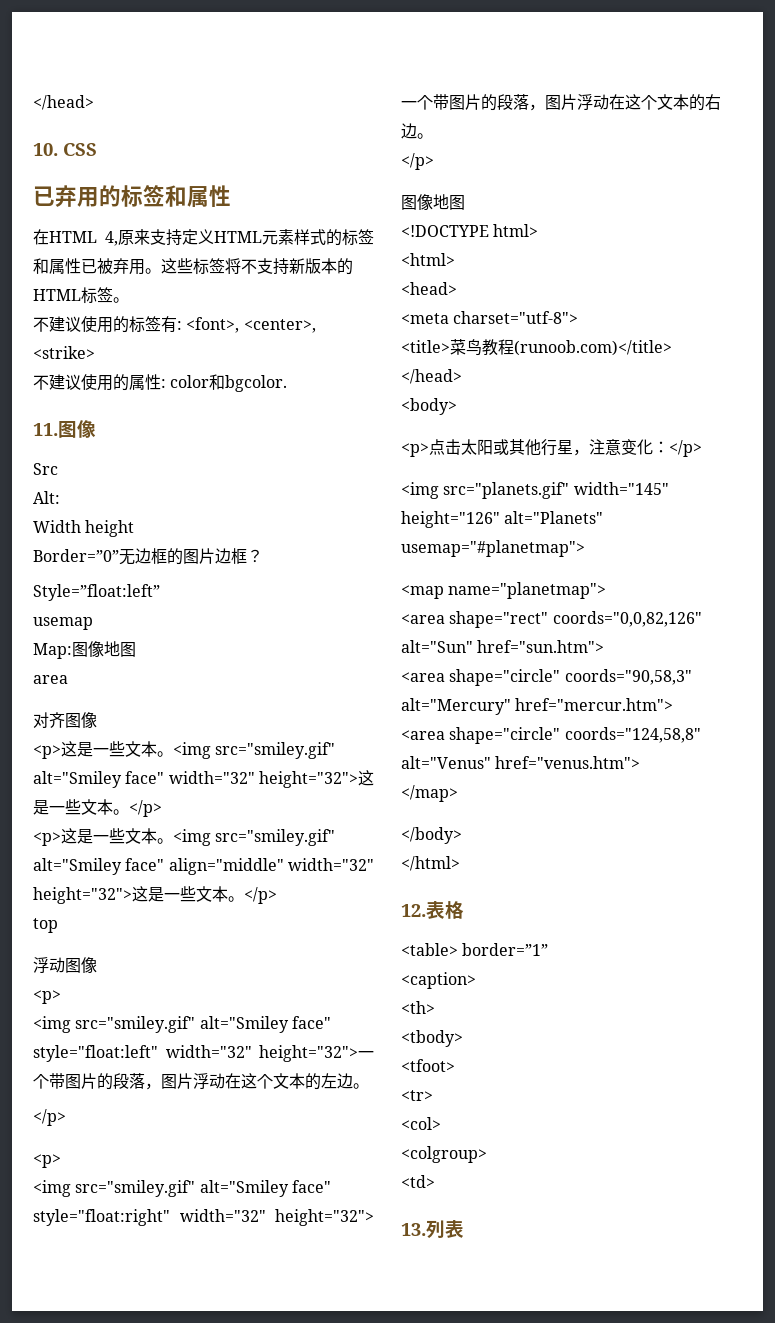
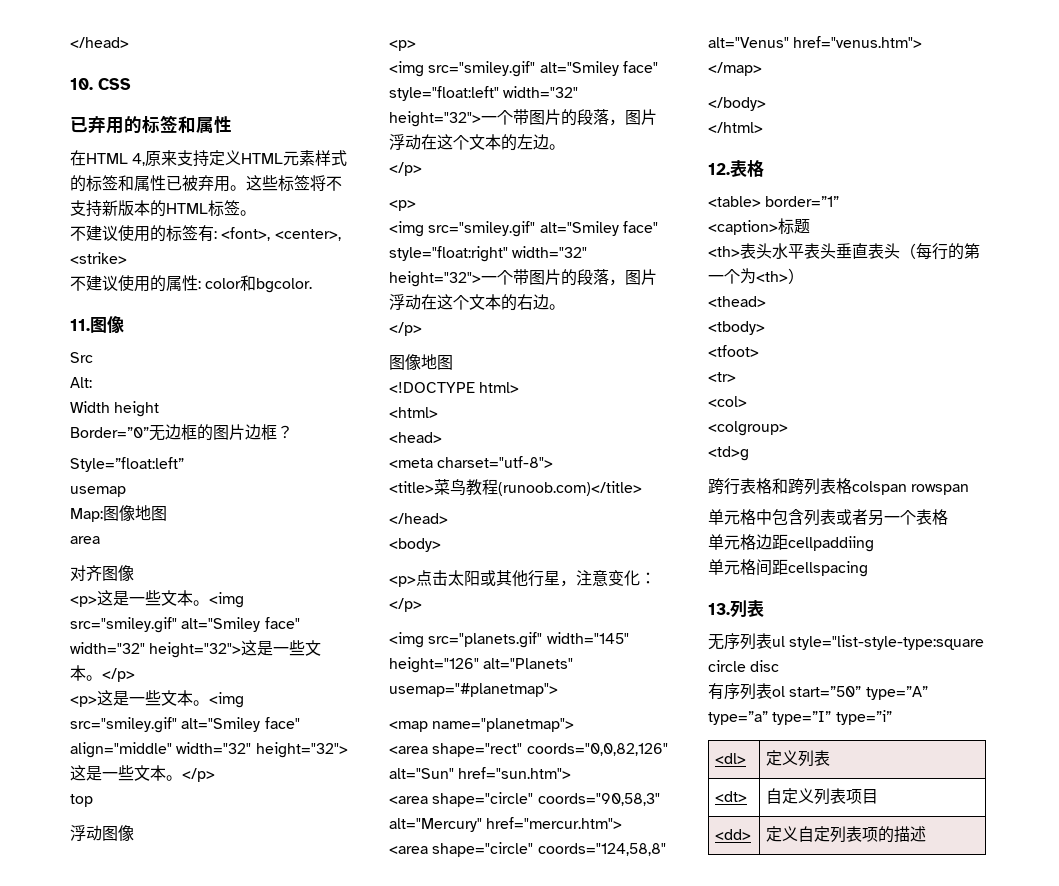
- <caption>
- <th>
+ <caption>标题
+ <th>表头水平表头垂直表头（每行的第一个为<th>）
+ <thead>
- <td>
+ <td>g
+ 跨行表格和跨列表格colspan rowspan
+ 单元格中包含列表或者另一个表格
+ 单元格边距cellpaddiing
+ 单元格间距cellspacing
  13.列表
+ 无序列表ul style="list-style-type:square circle disc
+ 有序列表ol start=”50” type=”A” type=”a” type=”I” type=”i”
+ <dl> | 定义列表
+ <dt> | 自定义列表项目
+ <dd> | 定义自定列表项的描述

